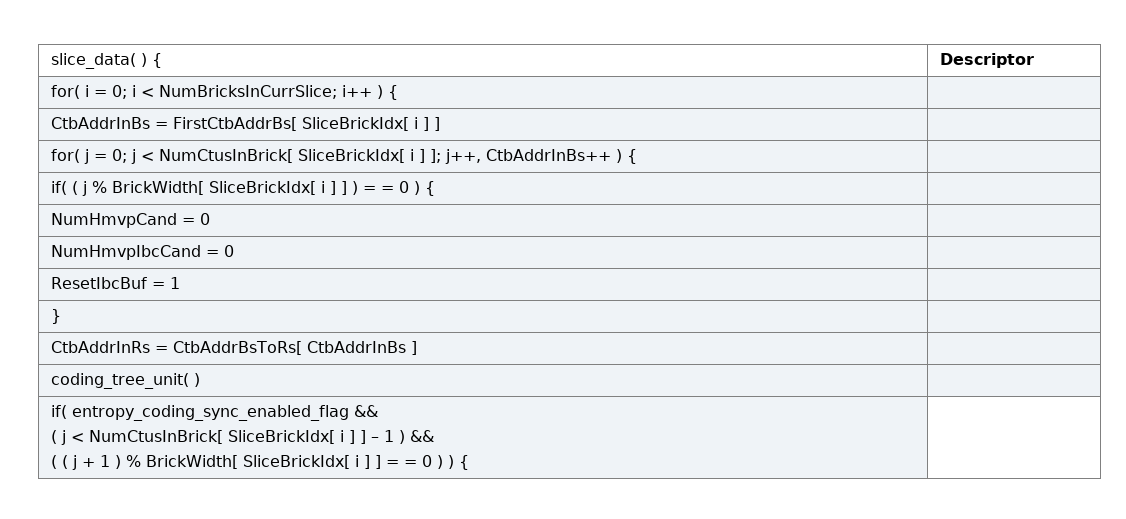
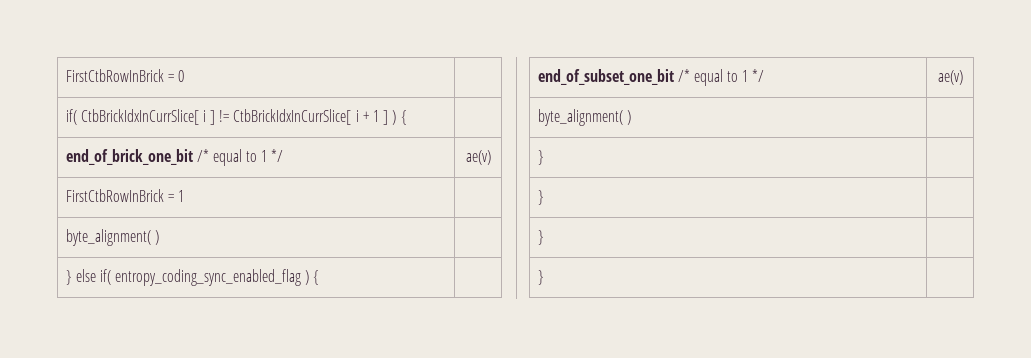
- slice_data( ) { | Descriptor
- for( i = 0; i < NumBricksInCurrSlice; i++ ) { |
- CtbAddrInBs = FirstCtbAddrBs[ SliceBrickIdx[ i ] ] |
- for( j = 0; j < NumCtusInBrick[ SliceBrickIdx[ i ] ]; j++, CtbAddrInBs++ ) { |
- if( ( j % BrickWidth[ SliceBrickIdx[ i ] ] ) = = 0 ) { |
- NumHmvpCand = 0 |
- NumHmvpIbcCand = 0 |
- ResetIbcBuf = 1 |
+ FirstCtbRowInBrick = 0 |
+ if( CtbBrickIdxInCurrSlice[ i ] != CtbBrickIdxInCurrSlice[ i + 1 ] ) { |
+ end_of_brick_one_bit /* equal to 1 */ | ae(v)
+ FirstCtbRowInBrick = 1 |
+ byte_alignment( ) |
+ } else if( entropy_coding_sync_enabled_flag ) { |
+ end_of_subset_one_bit /* equal to 1 */ | ae(v)
+ byte_alignment( ) |
  } |
- CtbAddrInRs = CtbAddrBsToRs[ CtbAddrInBs ] |
- coding_tree_unit( ) |
- if( entropy_coding_sync_enabled_flag &&
- ( j < NumCtusInBrick[ SliceBrickIdx[ i ] ] – 1 ) &&
- ( ( j + 1 ) % BrickWidth[ SliceBrickIdx[ i ] ] = = 0 ) ) { |
+ } |
+ } |
+ } |

